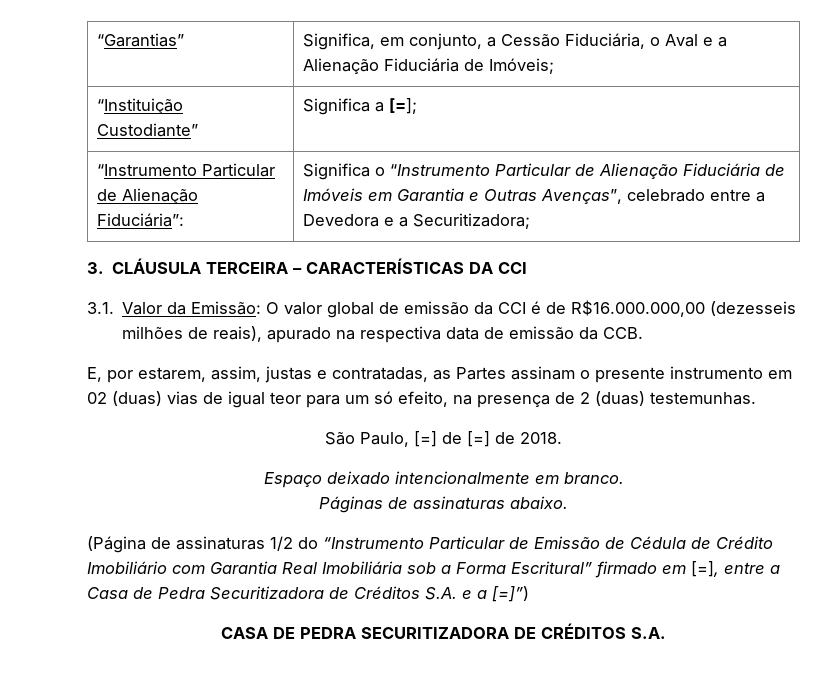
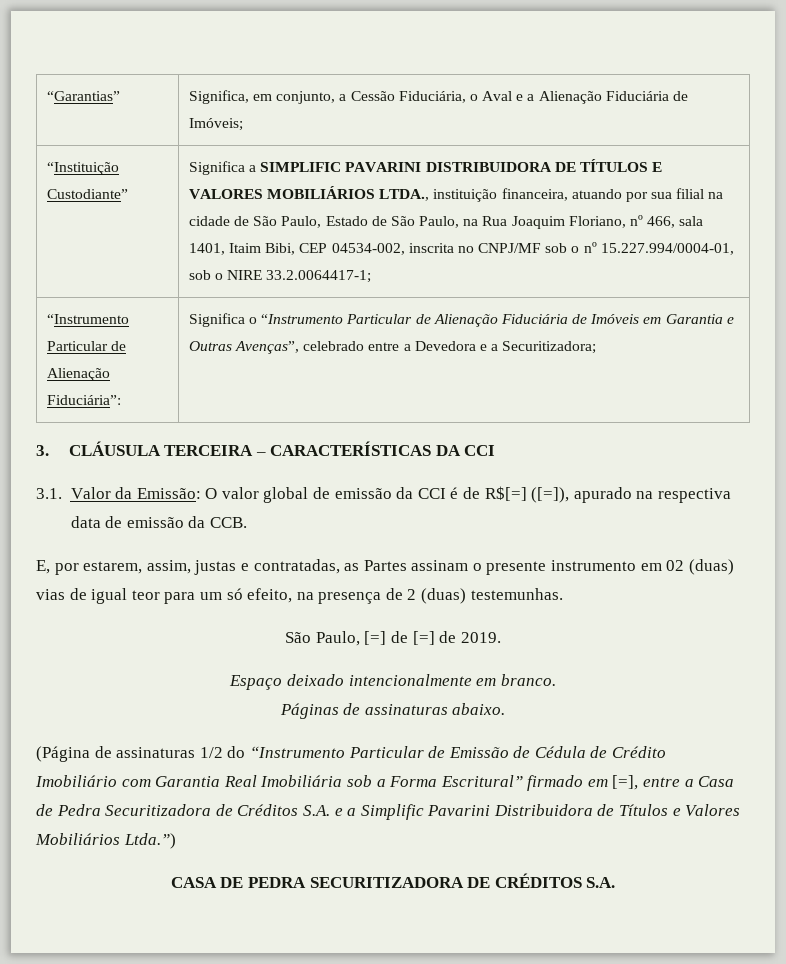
- Significa a [=];
+ Significa a SIMPLIFIC PAVARINI DISTRIBUIDORA DE TÍTULOS E VALORES MOBILIÁRIOS LTDA., instituição financeira, atuando por sua filial na cidade de São Paulo, Estado de São Paulo, na Rua Joaquim Floriano, nº 466, sala 1401, Itaim Bibi, CEP 04534-002, inscrita no CNPJ/MF sob o nº 15.227.994/0004-01, sob o NIRE 33.2.0064417-1;
- 3.1. Valor da Emissão: O valor global de emissão da CCI é de R$16.000.000,00 (dezesseis milhões de reais), apurado na respectiva data de emissão da CCB.
+ 3.1. Valor da Emissão: O valor global de emissão da CCI é de R$[=] ([=]), apurado na respectiva data de emissão da CCB.
- São Paulo, [=] de [=] de 2018.
+ São Paulo, [=] de [=] de 2019.
- (Página de assinaturas 1/2 do “Instrumento Particular de Emissão de Cédula de Crédito Imobiliário com Garantia Real Imobiliária sob a Forma Escritural” firmado em [=], entre a Casa de Pedra Securitizadora de Créditos S.A. e a [=]”)
+ (Página de assinaturas 1/2 do “Instrumento Particular de Emissão de Cédula de Crédito Imobiliário com Garantia Real Imobiliária sob a Forma Escritural” firmado em [=], entre a Casa de Pedra Securitizadora de Créditos S.A. e a Simplific Pavarini Distribuidora de Títulos e Valores Mobiliários Ltda.”)

